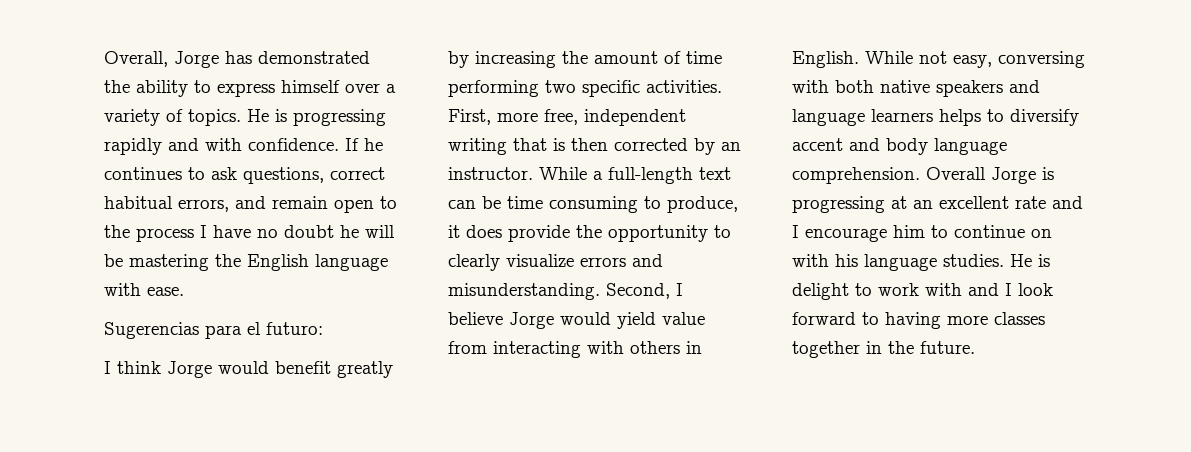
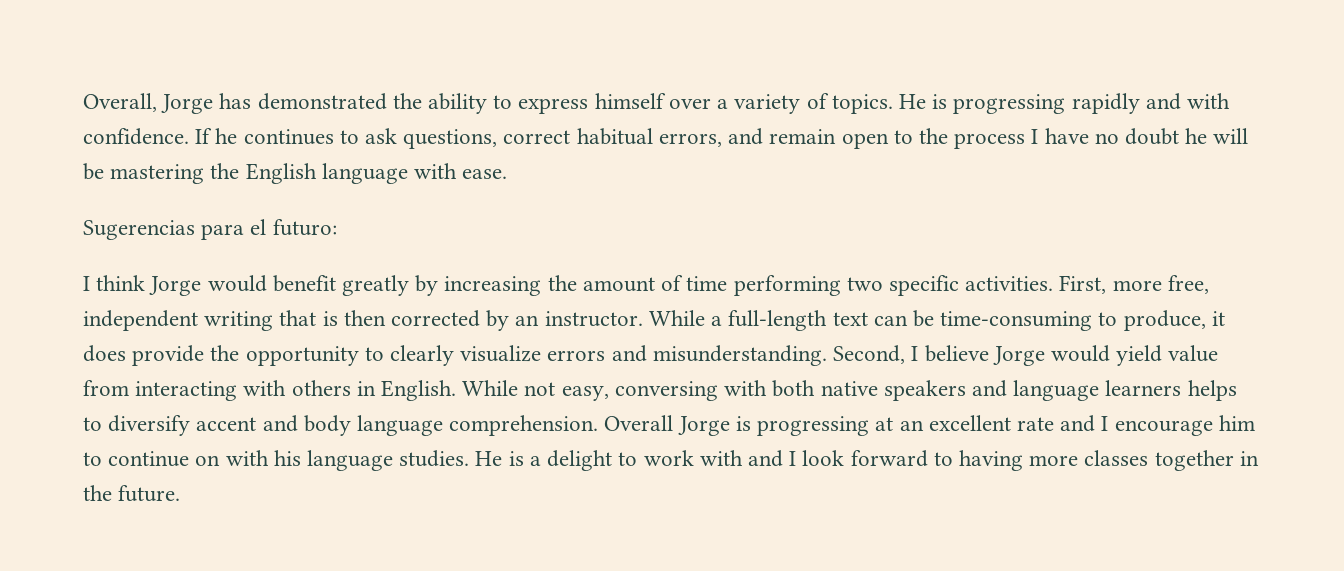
- While a full-length text can be time consuming to produce, it does provide the opportunity to clearly visualize errors and misunderstanding.
+ While a full-length text can be time-consuming to produce, it does provide the opportunity to clearly visualize errors and misunderstanding.
- He is delight to work with and I look forward to having more classes together in the future.
+ He is a delight to work with and I look forward to having more classes together in the future.

